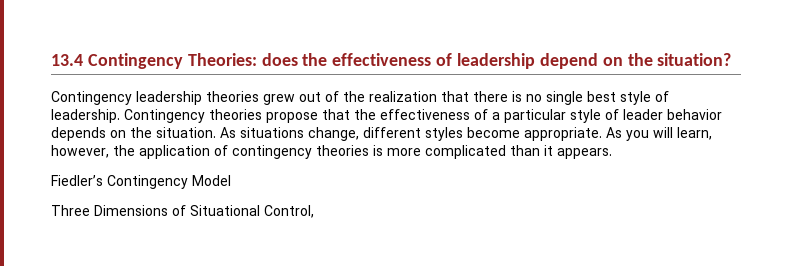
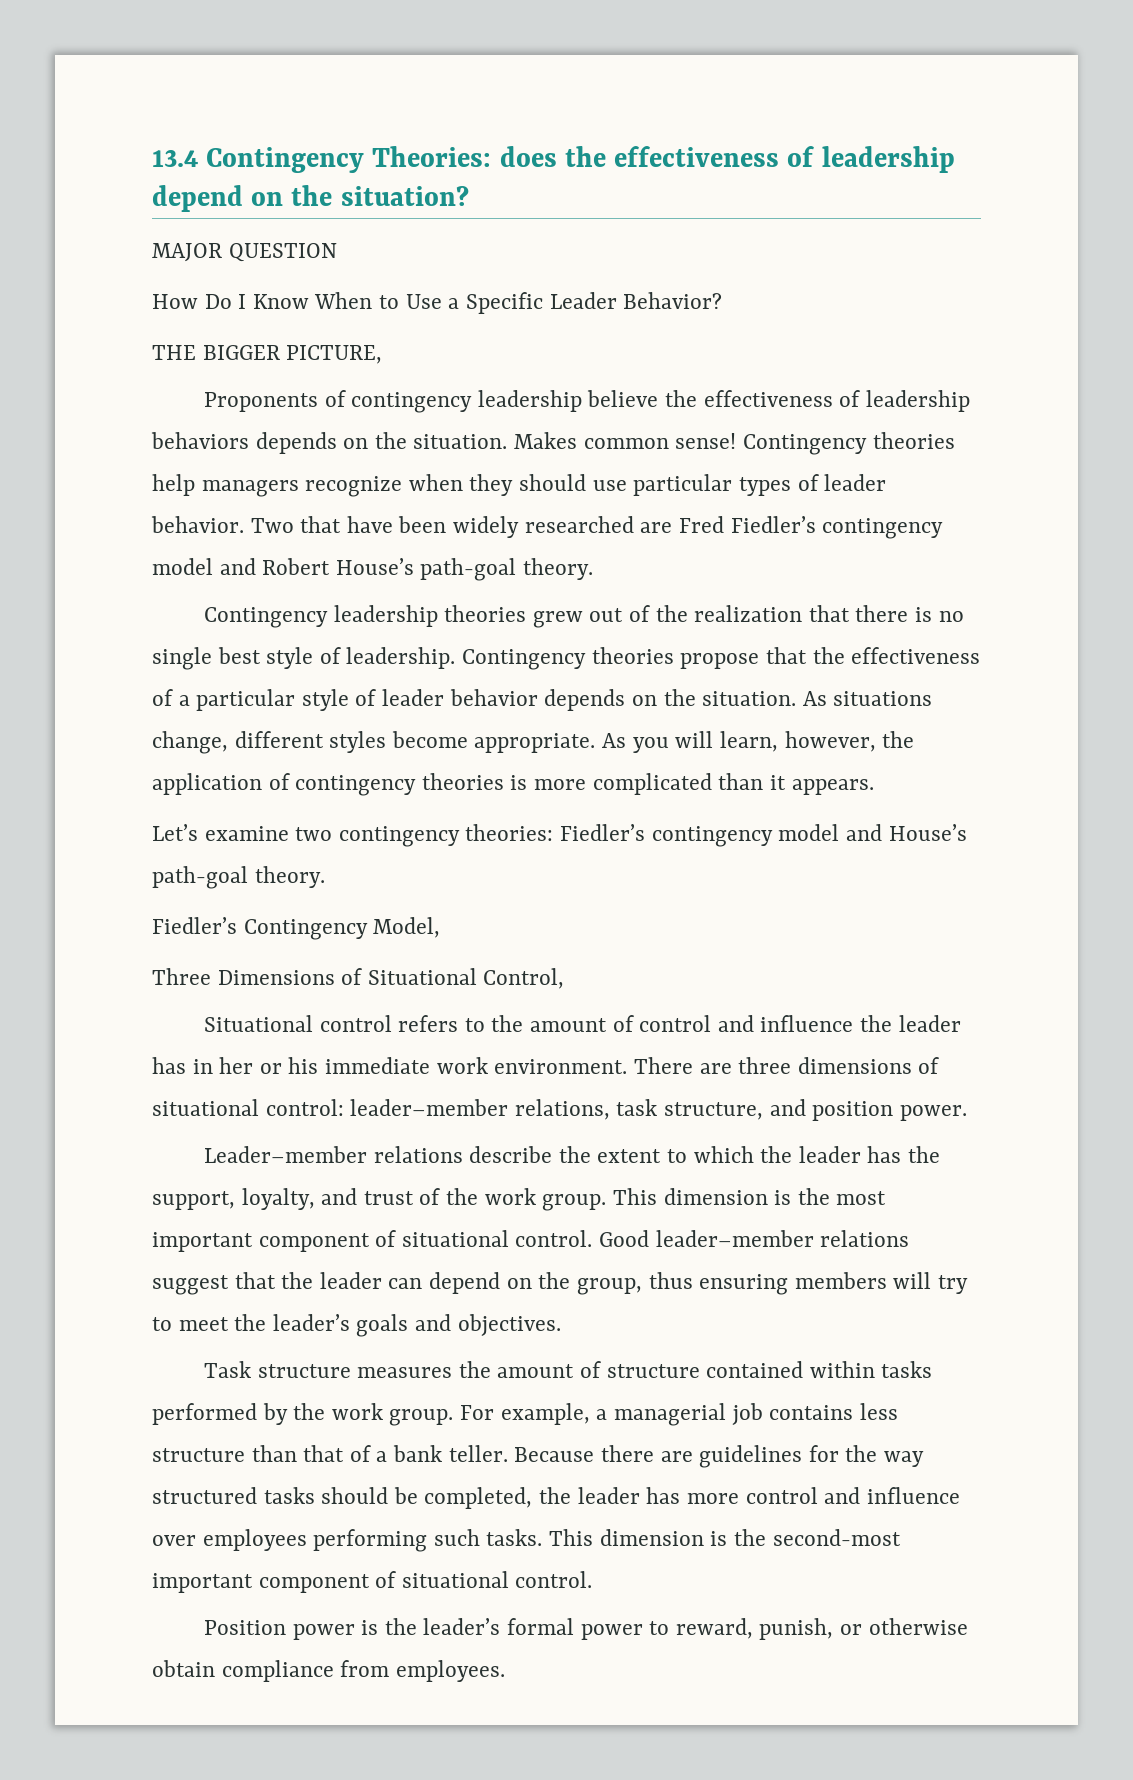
+ MAJOR QUESTION
+ How Do I Know When to Use a Specific Leader Behavior?
+ THE BIGGER PICTURE,
+ Proponents of contingency leadership believe the effectiveness of leadership behaviors depends on the situation. Makes common sense! Contingency theories help managers recognize when they should use particular types of leader behavior. Two that have been widely researched are Fred Fiedler’s contingency model and Robert House’s path-goal theory.
+ Let’s examine two contingency theories: Fiedler’s contingency model and House’s path-goal theory.
- Fiedler’s Contingency Model
+ Fiedler’s Contingency Model,
+ Situational control refers to the amount of control and influence the leader has in her or his immediate work environment. There are three dimensions of situational control: leader–member relations, task structure, and position power.
+ Leader–member relations describe the extent to which the leader has the support, loyalty, and trust of the work group. This dimension is the most important component of situational control. Good leader–member relations suggest that the leader can depend on the group, thus ensuring members will try to meet the leader’s goals and objectives.
+ Task structure measures the amount of structure contained within tasks performed by the work group. For example, a managerial job contains less structure than that of a bank teller. Because there are guidelines for the way structured tasks should be completed, the leader has more control and influence over employees performing such tasks. This dimension is the second-most important component of situational control.
+ Position power is the leader’s formal power to reward, punish, or otherwise obtain compliance from employees.

